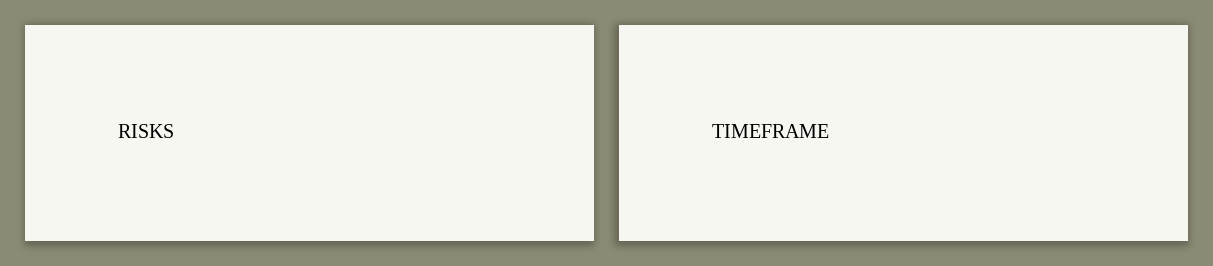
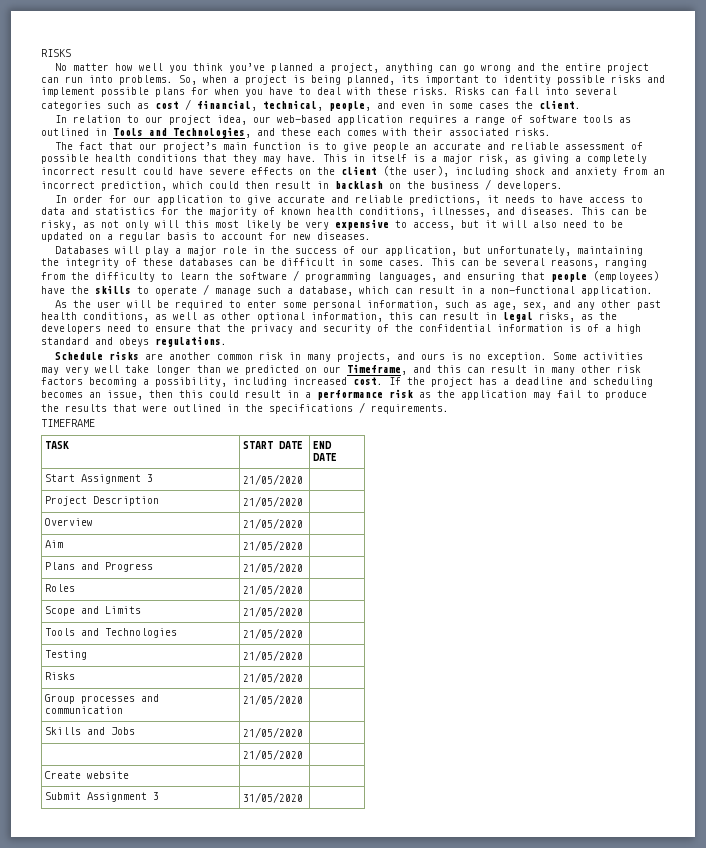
+ No matter how well you think you’ve planned a project, anything can go wrong and the entire project can run into problems. So, when a project is being planned, its important to identity possible risks and implement possible plans for when you have to deal with these risks. Risks can fall into several categories such as cost / financial, technical, people, and even in some cases the client.
+ In relation to our project idea, our web-based application requires a range of software tools as outlined in Tools and Technologies, and these each comes with their associated risks.
+ The fact that our project’s main function is to give people an accurate and reliable assessment of possible health conditions that they may have. This in itself is a major risk, as giving a completely incorrect result could have severe effects on the client (the user), including shock and anxiety from an incorrect prediction, which could then result in backlash on the business / developers.
+ In order for our application to give accurate and reliable predictions, it needs to have access to data and statistics for the majority of known health conditions, illnesses, and diseases. This can be risky, as not only will this most likely be very expensive to access, but it will also need to be updated on a regular basis to account for new diseases.
+ Databases will play a major role in the success of our application, but unfortunately, maintaining the integrity of these databases can be difficult in some cases. This can be several reasons, ranging from the difficulty to learn the software / programming languages, and ensuring that people (employees) have the skills to operate / manage such a database, which can result in a non-functional application.
+ As the user will be required to enter some personal information, such as age, sex, and any other past health conditions, as well as other optional information, this can result in legal risks, as the developers need to ensure that the privacy and security of the confidential information is of a high standard and obeys regulations.
+ Schedule risks are another common risk in many projects, and ours is no exception. Some activities may very well take longer than we predicted on our Timeframe, and this can result in many other risk factors becoming a possibility, including increased cost. If the project has a deadline and scheduling becomes an issue, then this could result in a performance risk as the application may fail to produce the results that were outlined in the specifications / requirements.
  TIMEFRAME
+ TASK | START DATE | END DATE
+ Start Assignment 3 | 21/05/2020 |
+ Project Description | 21/05/2020 |
+ Overview | 21/05/2020 |
+ Aim | 21/05/2020 |
+ Plans and Progress | 21/05/2020 |
+ Roles | 21/05/2020 |
+ Scope and Limits | 21/05/2020 |
+ Tools and Technologies | 21/05/2020 |
+ Testing | 21/05/2020 |
+ Risks | 21/05/2020 |
+ Group processes and communication | 21/05/2020 |
+ Skills and Jobs | 21/05/2020 |
+ | 21/05/2020 |
+ Create website | |
+ Submit Assignment 3 | 31/05/2020 |

